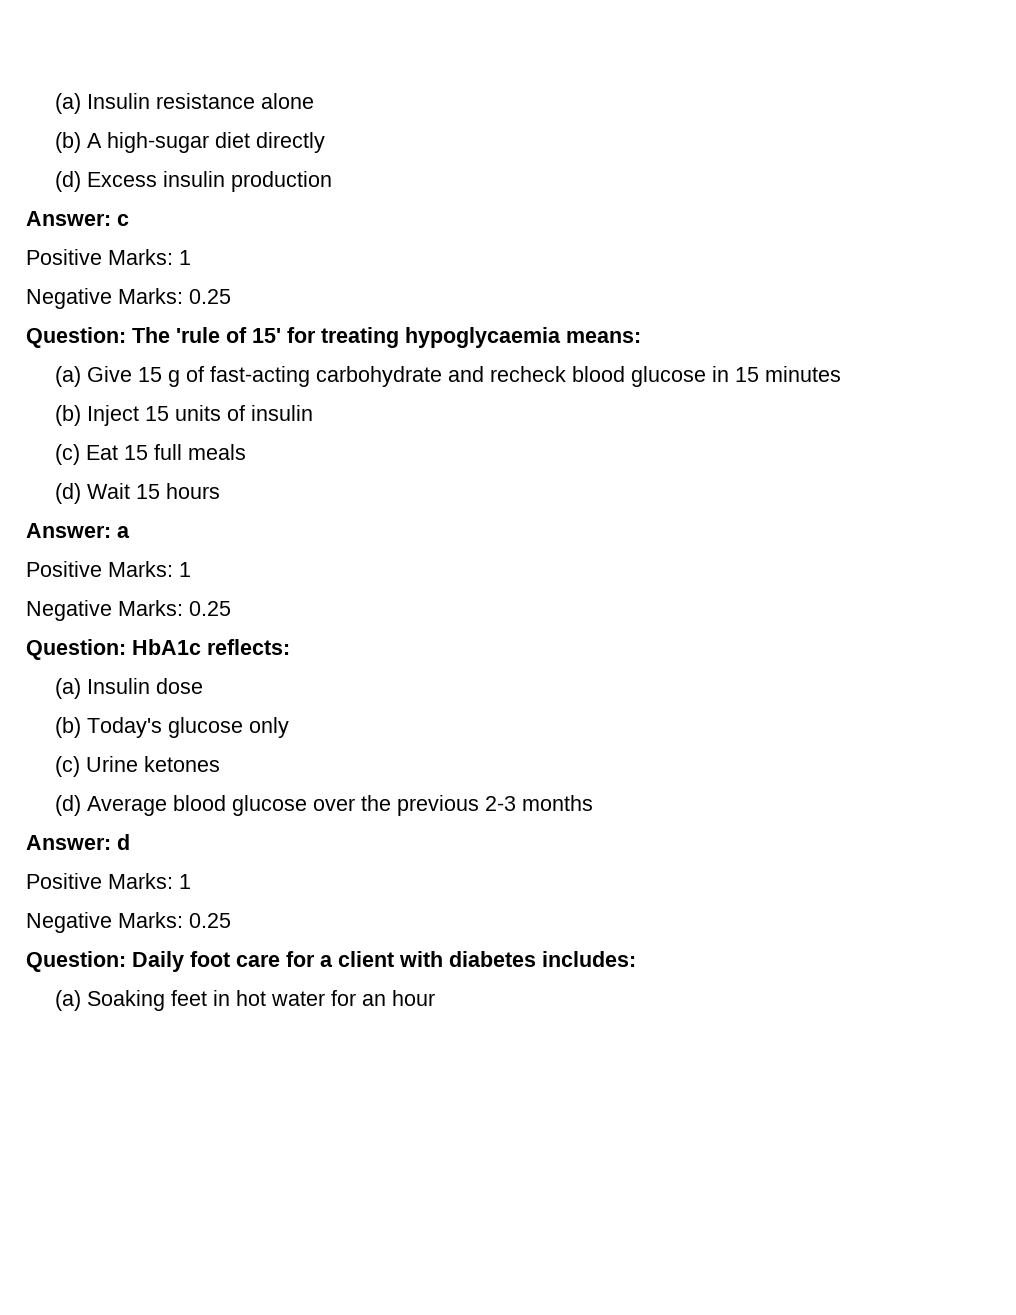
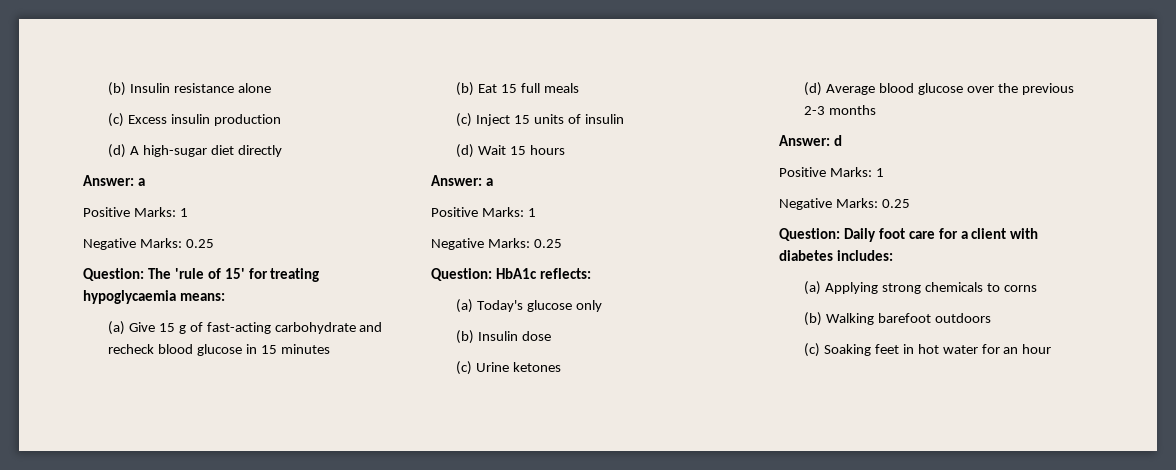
- (a) Insulin resistance alone
+ (b) Insulin resistance alone
- (b) A high-sugar diet directly
- (d) Excess insulin production
- Answer: c
+ (c) Excess insulin production
+ (d) A high-sugar diet directly
+ Answer: a
- (b) Inject 15 units of insulin
+ (b) Eat 15 full meals
+ (c) Inject 15 units of insulin
- (c) Eat 15 full meals
- (a) Insulin dose
- (b) Today's glucose only
+ (a) Today's glucose only
+ (b) Insulin dose
- (a) Soaking feet in hot water for an hour
+ (a) Applying strong chemicals to corns
+ (b) Walking barefoot outdoors
+ (c) Soaking feet in hot water for an hour

